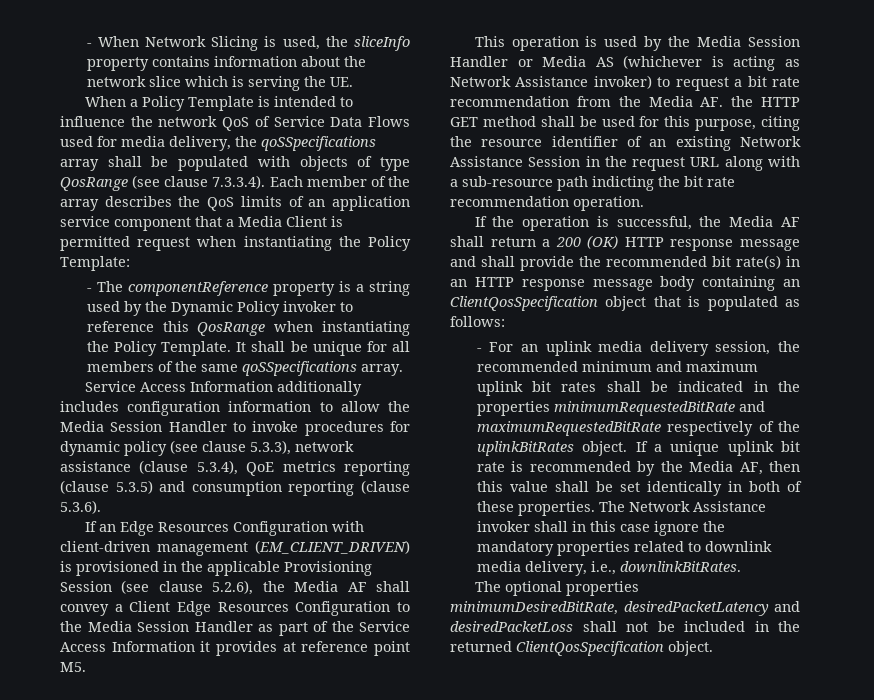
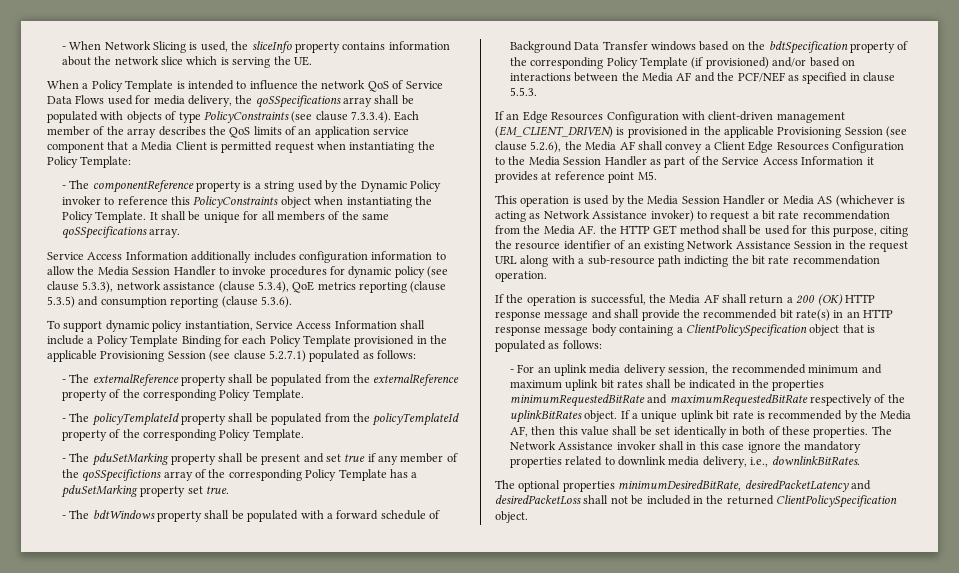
- When a Policy Template is intended to influence the network QoS of Service Data Flows used for media delivery, the qoSSpecifications array shall be populated with objects of type QosRange (see clause 7.3.3.4). Each member of the array describes the QoS limits of an application service component that a Media Client is permitted request when instantiating the Policy Template:
+ When a Policy Template is intended to influence the network QoS of Service Data Flows used for media delivery, the qoSSpecifications array shall be populated with objects of type PolicyConstraints (see clause 7.3.3.4). Each member of the array describes the QoS limits of an application service component that a Media Client is permitted request when instantiating the Policy Template:
- - The componentReference property is a string used by the Dynamic Policy invoker to reference this QosRange when instantiating the Policy Template.
+ - The componentReference property is a string used by the Dynamic Policy invoker to reference this PolicyConstraints object when instantiating the Policy Template.
+ To support dynamic policy instantiation, Service Access Information shall include a Policy Template Binding for each Policy Template provisioned in the applicable Provisioning Session (see clause 5.2.7.1) populated as follows:
+ - The externalReference property shall be populated from the externalReference property of the corresponding Policy Template.
+ - The policyTemplateId property shall be populated from the policyTemplateId property of the corresponding Policy Template.
+ - The pduSetMarking property shall be present and set true if any member of the qoSSpecifictions array of the corresponding Policy Template has a pduSetMarking property set true.
+ - The bdtWindows property shall be populated with a forward schedule of Background Data Transfer windows based on the bdtSpecification property of the corresponding Policy Template (if provisioned) and/or based on interactions between the Media AF and the PCF/NEF as specified in clause 5.5.3.
- If the operation is successful, the Media AF shall return a 200 (OK) HTTP response message and shall provide the recommended bit rate(s) in an HTTP response message body containing an ClientQosSpecification object that is populated as follows:
+ If the operation is successful, the Media AF shall return a 200 (OK) HTTP response message and shall provide the recommended bit rate(s) in an HTTP response message body containing a ClientPolicySpecification object that is populated as follows:
- The optional properties minimumDesiredBitRate, desiredPacketLatency and desiredPacketLoss shall not be included in the returned ClientQosSpecification object.
+ The optional properties minimumDesiredBitRate, desiredPacketLatency and desiredPacketLoss shall not be included in the returned ClientPolicySpecification object.

